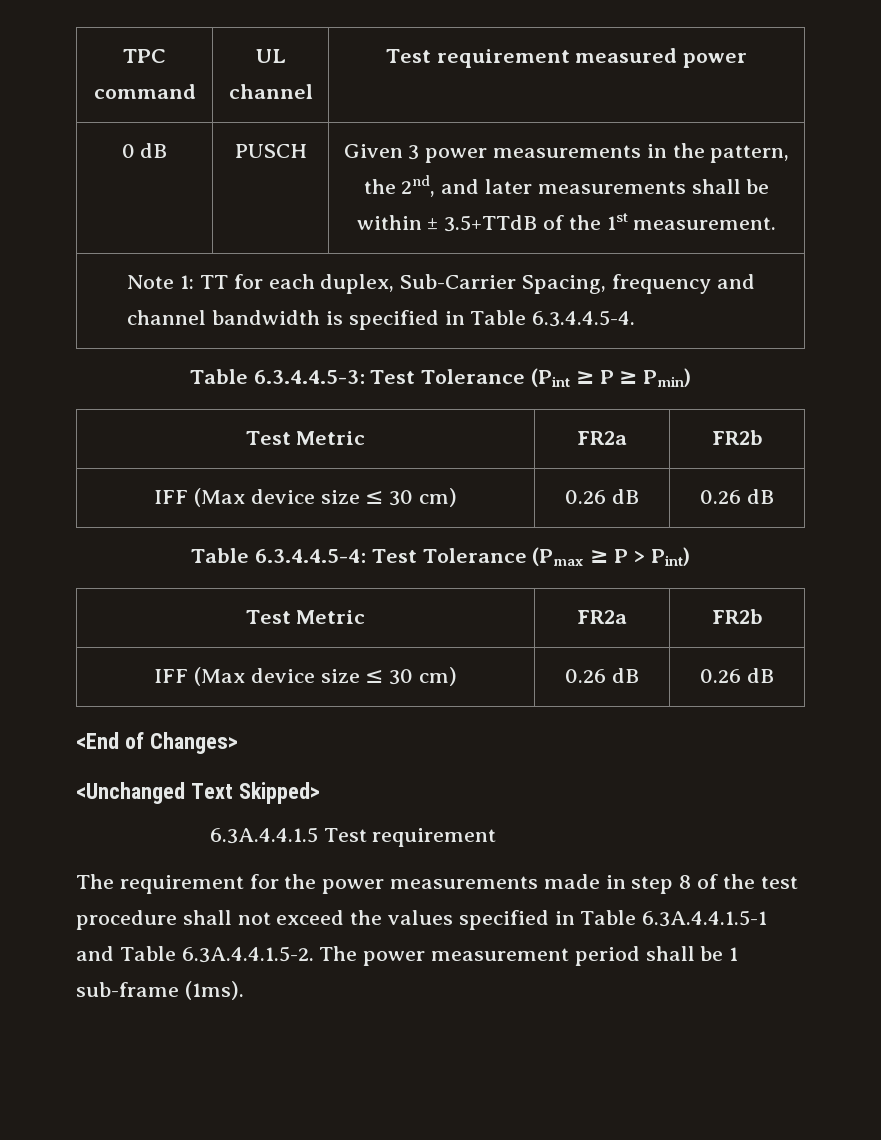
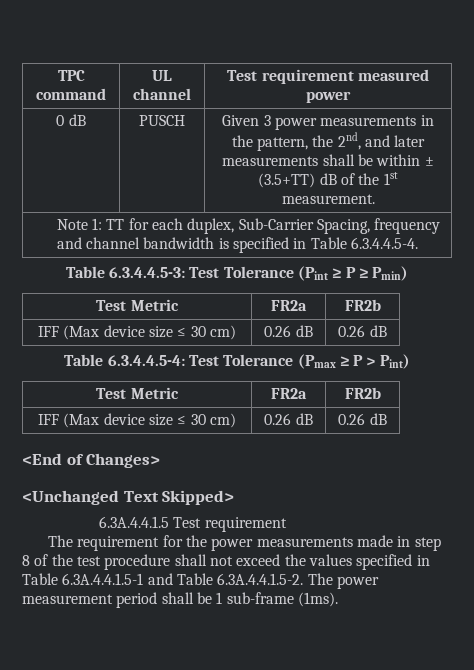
- 0 dB | PUSCH | Given 3 power measurements in the pattern, the 2nd, and later measurements shall be within ± 3.5+TTdB of the 1st measurement.
+ 0 dB | PUSCH | Given 3 power measurements in the pattern, the 2nd, and later measurements shall be within ± (3.5+TT) dB of the 1st measurement.

